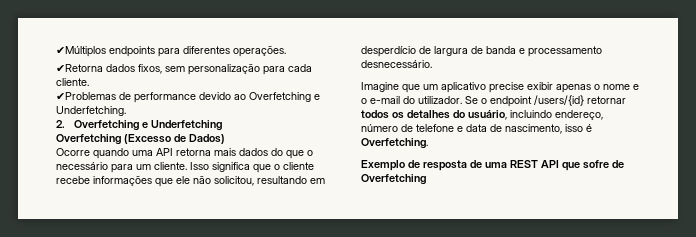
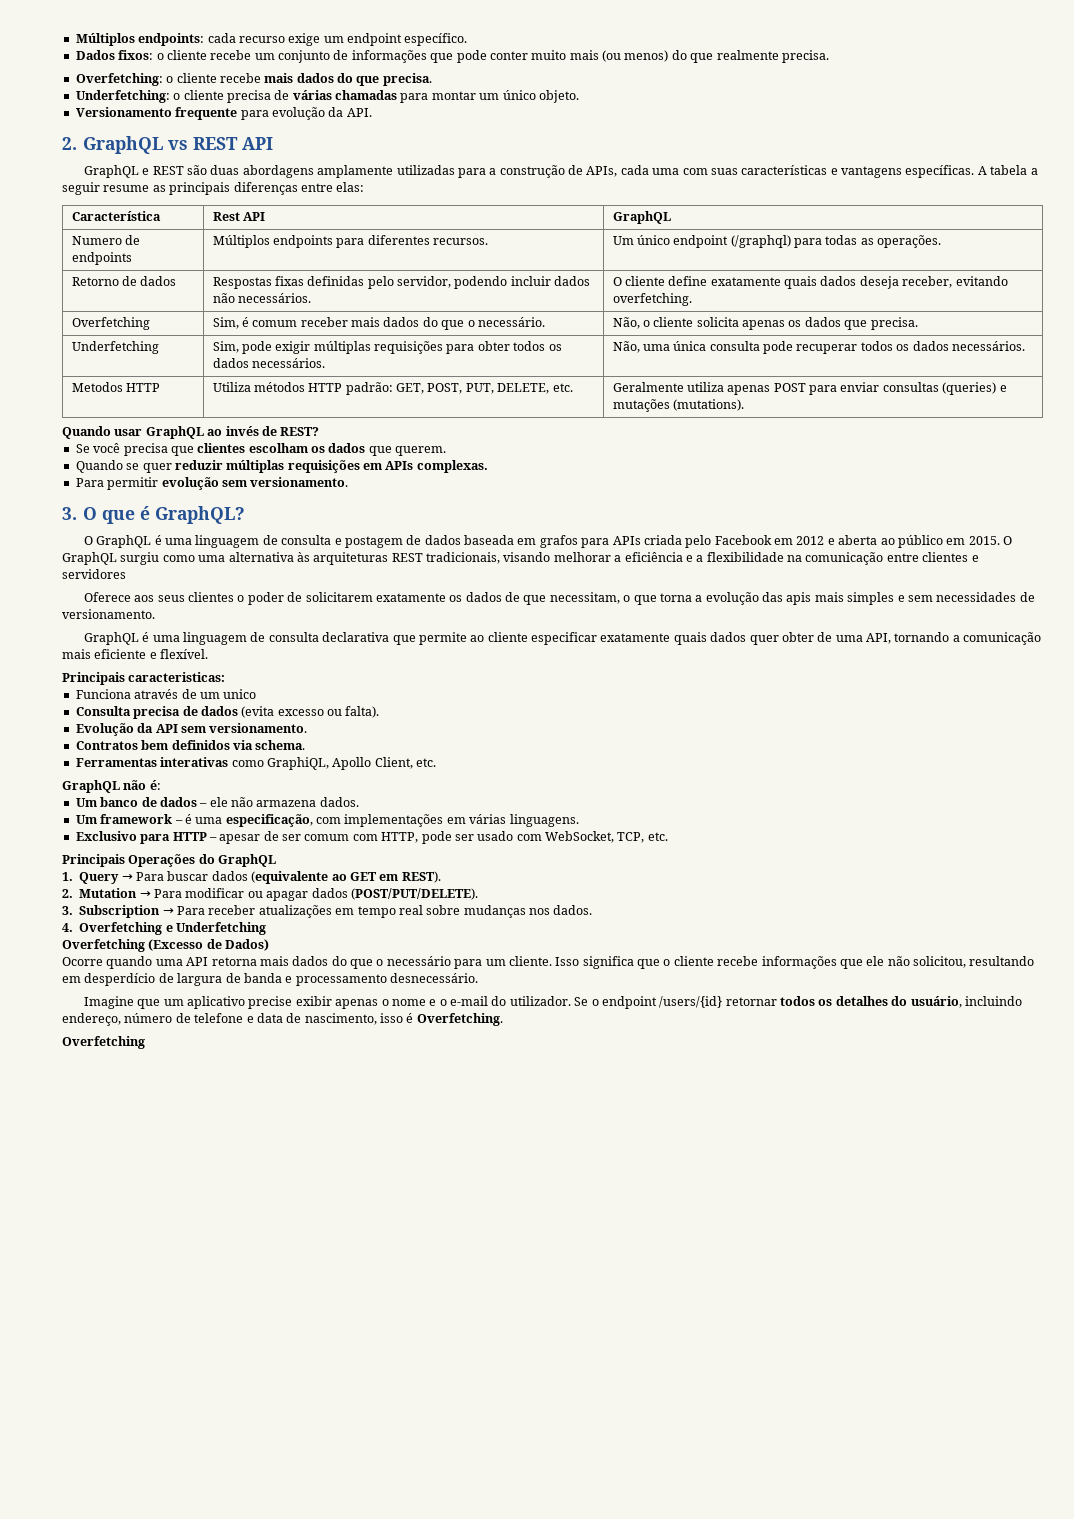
- ✔Múltiplos endpoints para diferentes operações.
- ✔Retorna dados fixos, sem personalização para cada cliente.
- ✔Problemas de performance devido ao Overfetching e Underfetching.
- 2. Overfetching e Underfetching
+ Múltiplos endpoints: cada recurso exige um endpoint específico.
+ Dados fixos: o cliente recebe um conjunto de informações que pode conter muito mais (ou menos) do que realmente precisa.
+ Overfetching: o cliente recebe mais dados do que precisa.
+ Underfetching: o cliente precisa de várias chamadas para montar um único objeto.
+ Versionamento frequente para evolução da API.
+ 2. GraphQL vs REST API
+ GraphQL e REST são duas abordagens amplamente utilizadas para a construção de APIs, cada uma com suas características e vantagens específicas. A tabela a seguir resume as principais diferenças entre elas:
+ Característica | Rest API | GraphQL
+ Numero de endpoints | Múltiplos endpoints para diferentes recursos. | Um único endpoint (/graphql) para todas as operações.
+ Retorno de dados | Respostas fixas definidas pelo servidor, podendo incluir dados não necessários. | O cliente define exatamente quais dados deseja receber, evitando overfetching.
+ Overfetching | Sim, é comum receber mais dados do que o necessário. | Não, o cliente solicita apenas os dados que precisa.
+ Underfetching | Sim, pode exigir múltiplas requisições para obter todos os dados necessários. | Não, uma única consulta pode recuperar todos os dados necessários.
+ Metodos HTTP | Utiliza métodos HTTP padrão: GET, POST, PUT, DELETE, etc. | Geralmente utiliza apenas POST para enviar consultas (queries) e mutações (mutations).
+ Quando usar GraphQL ao invés de REST?
+ Se você precisa que clientes escolham os dados que querem.
+ Quando se quer reduzir múltiplas requisições em APIs complexas.
+ Para permitir evolução sem versionamento.
+ 3. O que é GraphQL?
+ O GraphQL é uma linguagem de consulta e postagem de dados baseada em grafos para APIs criada pelo Facebook em 2012 e aberta ao público em 2015. O GraphQL surgiu como uma alternativa às arquiteturas REST tradicionais, visando melhorar a eficiência e a flexibilidade na comunicação entre clientes e servidores
+ Oferece aos seus clientes o poder de solicitarem exatamente os dados de que necessitam, o que torna a evolução das apis mais simples e sem necessidades de versionamento.
+ GraphQL é uma linguagem de consulta declarativa que permite ao cliente especificar exatamente quais dados quer obter de uma API, tornando a comunicação mais eficiente e flexível.
+ Principais caracteristicas:
+ Funciona através de um unico
+ Consulta precisa de dados (evita excesso ou falta).
+ Evolução da API sem versionamento.
+ Contratos bem definidos via schema.
+ Ferramentas interativas como GraphiQL, Apollo Client, etc.
+ GraphQL não é:
+ Um banco de dados – ele não armazena dados.
+ Um framework – é uma especificação, com implementações em várias linguagens.
+ Exclusivo para HTTP – apesar de ser comum com HTTP, pode ser usado com WebSocket, TCP, etc.
+ Principais Operações do GraphQL
+ 1. Query → Para buscar dados (equivalente ao GET em REST).
+ 2. Mutation → Para modificar ou apagar dados (POST/PUT/DELETE).
+ 3. Subscription → Para receber atualizações em tempo real sobre mudanças nos dados.
+ 4. Overfetching e Underfetching
  Se o endpoint /users/{id} retornar todos os detalhes do usuário, incluindo endereço, número de telefone e data de nascimento, isso é Overfetching.
- Exemplo de resposta de uma REST API que sofre de Overfetching
+ Overfetching

